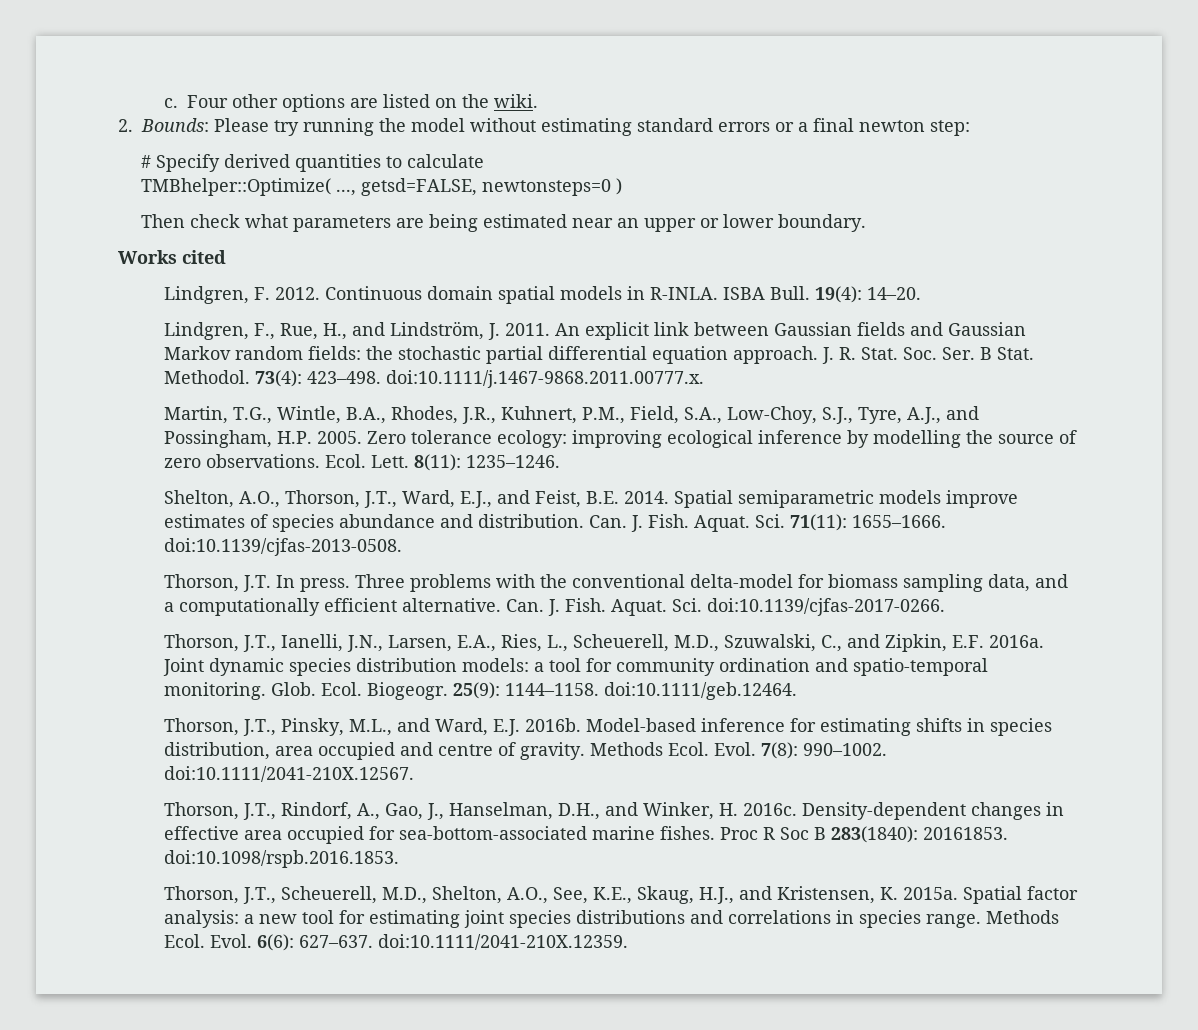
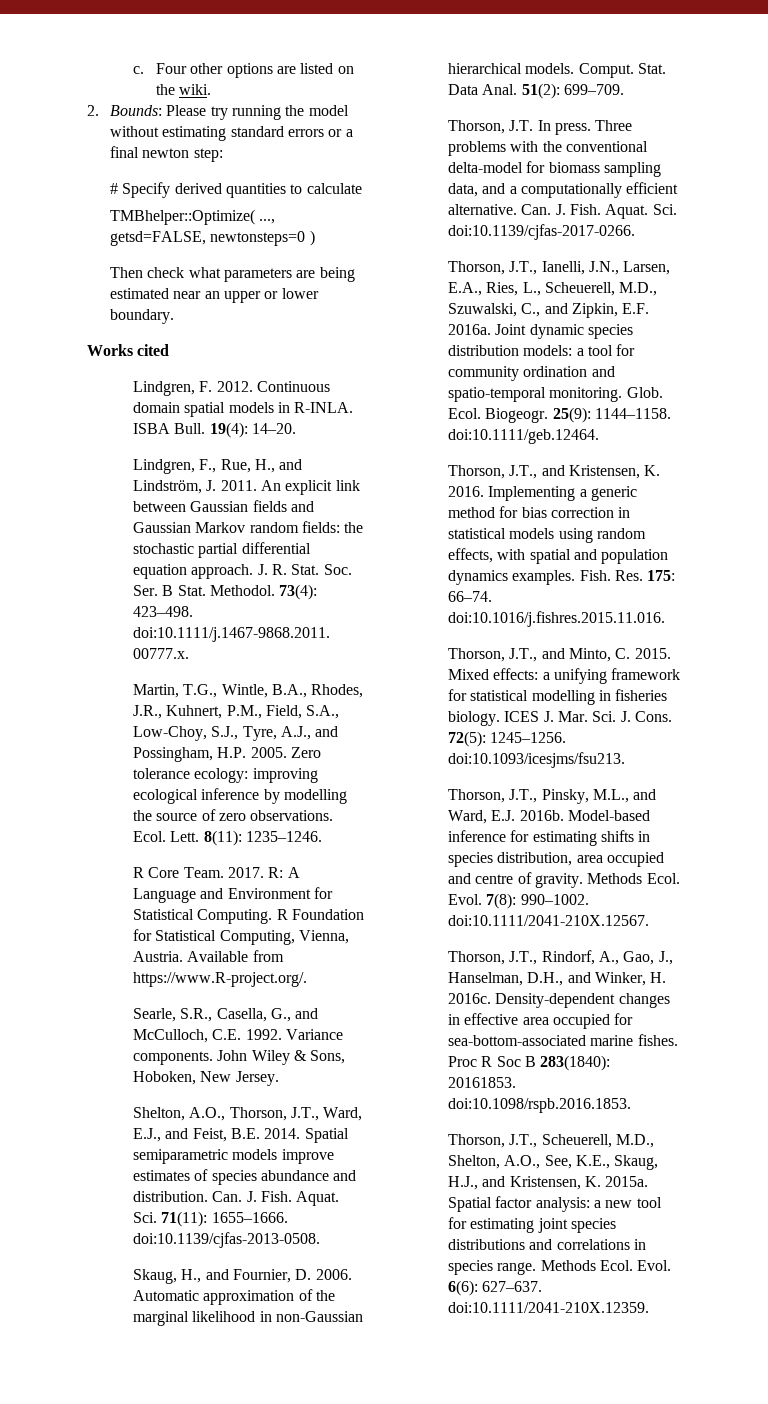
+ R Core Team. 2017. R: A Language and Environment for Statistical Computing. R Foundation for Statistical Computing, Vienna, Austria. Available from https://www.R-project.org/.
+ Searle, S.R., Casella, G., and McCulloch, C.E. 1992. Variance components. John Wiley & Sons, Hoboken, New Jersey.
+ Skaug, H., and Fournier, D. 2006. Automatic approximation of the marginal likelihood in non-Gaussian hierarchical models. Comput. Stat. Data Anal. 51(2): 699–709.
+ Thorson, J.T., and Kristensen, K. 2016. Implementing a generic method for bias correction in statistical models using random effects, with spatial and population dynamics examples. Fish. Res. 175: 66–74. doi:10.1016/j.fishres.2015.11.016.
+ Thorson, J.T., and Minto, C. 2015. Mixed effects: a unifying framework for statistical modelling in fisheries biology. ICES J. Mar. Sci. J. Cons. 72(5): 1245–1256. doi:10.1093/icesjms/fsu213.

